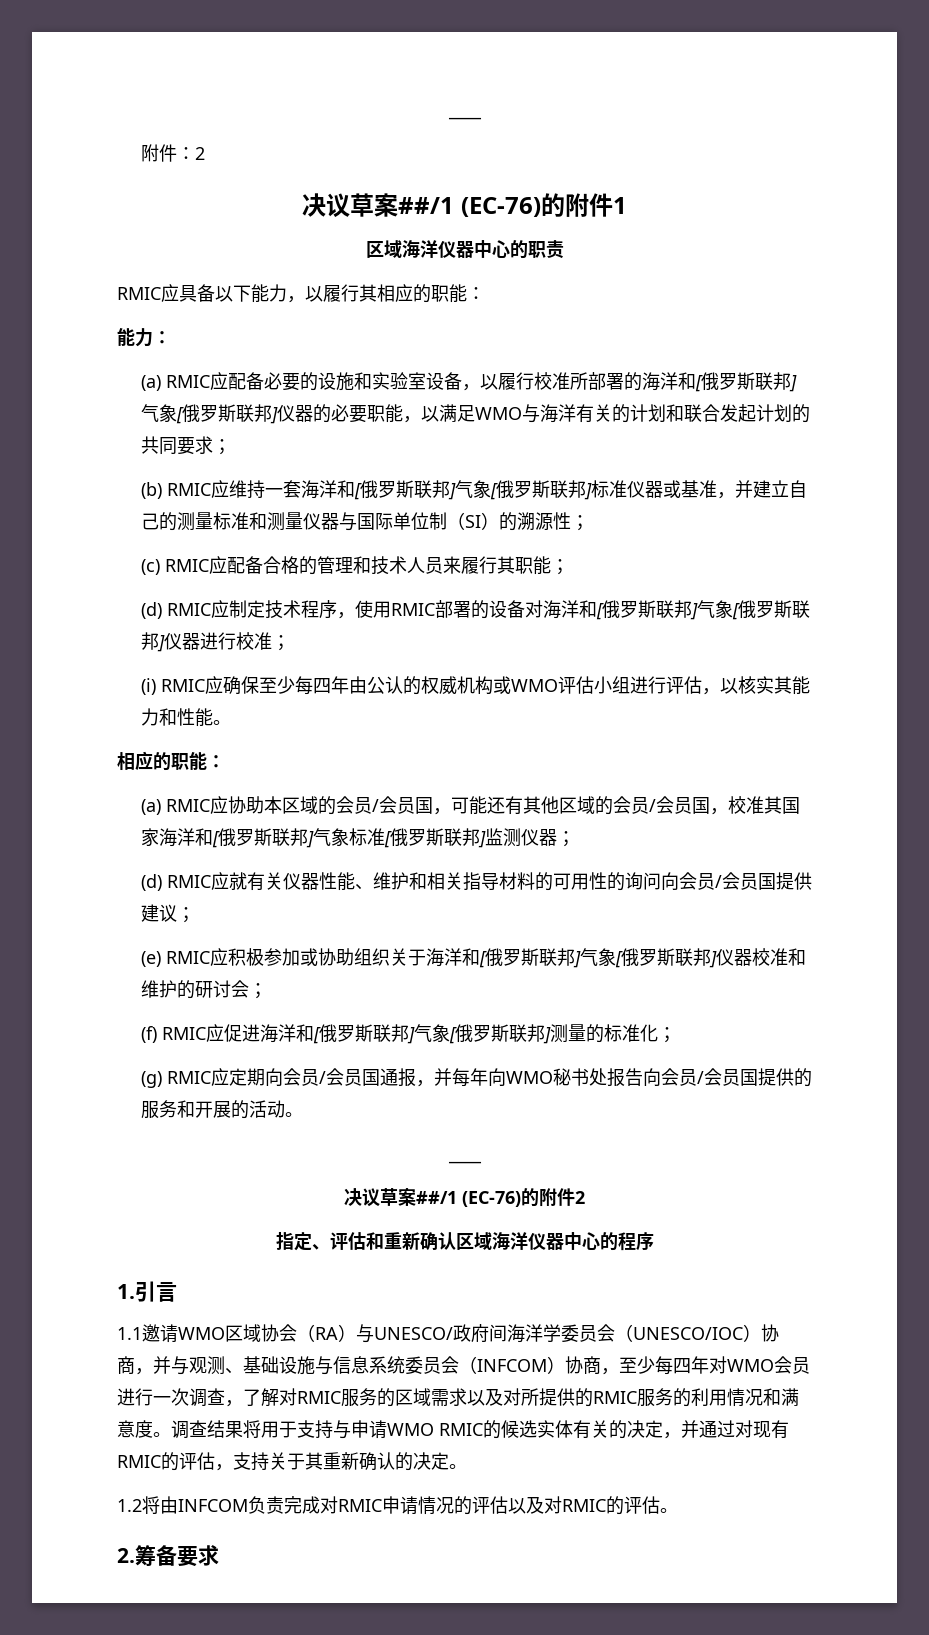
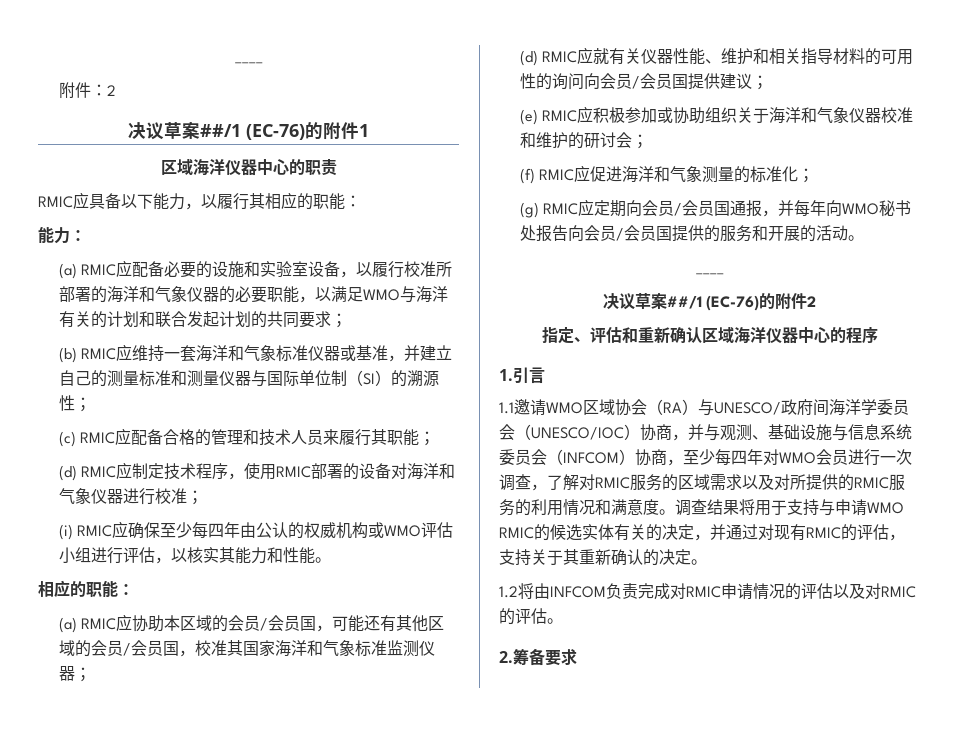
- (a) RMIC应配备必要的设施和实验室设备，以履行校准所部署的海洋和[俄罗斯联邦]气象[俄罗斯联邦]仪器的必要职能，以满足WMO与海洋有关的计划和联合发起计划的共同要求；
+ (a) RMIC应配备必要的设施和实验室设备，以履行校准所部署的海洋和气象仪器的必要职能，以满足WMO与海洋有关的计划和联合发起计划的共同要求；
- (b) RMIC应维持一套海洋和[俄罗斯联邦]气象[俄罗斯联邦]标准仪器或基准，并建立自己的测量标准和测量仪器与国际单位制（SI）的溯源性；
+ (b) RMIC应维持一套海洋和气象标准仪器或基准，并建立自己的测量标准和测量仪器与国际单位制（SI）的溯源性；
- (d) RMIC应制定技术程序，使用RMIC部署的设备对海洋和[俄罗斯联邦]气象[俄罗斯联邦]仪器进行校准；
+ (d) RMIC应制定技术程序，使用RMIC部署的设备对海洋和气象仪器进行校准；
- (a) RMIC应协助本区域的会员/会员国，可能还有其他区域的会员/会员国，校准其国家海洋和[俄罗斯联邦]气象标准[俄罗斯联邦]监测仪器；
+ (a) RMIC应协助本区域的会员/会员国，可能还有其他区域的会员/会员国，校准其国家海洋和气象标准监测仪器；
- (e) RMIC应积极参加或协助组织关于海洋和[俄罗斯联邦]气象[俄罗斯联邦]仪器校准和维护的研讨会；
+ (e) RMIC应积极参加或协助组织关于海洋和气象仪器校准和维护的研讨会；
- (f) RMIC应促进海洋和[俄罗斯联邦]气象[俄罗斯联邦]测量的标准化；
+ (f) RMIC应促进海洋和气象测量的标准化；

